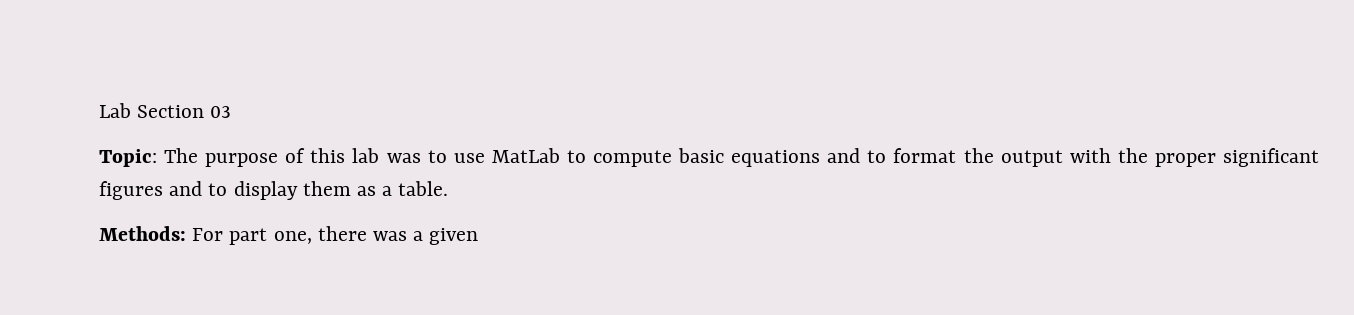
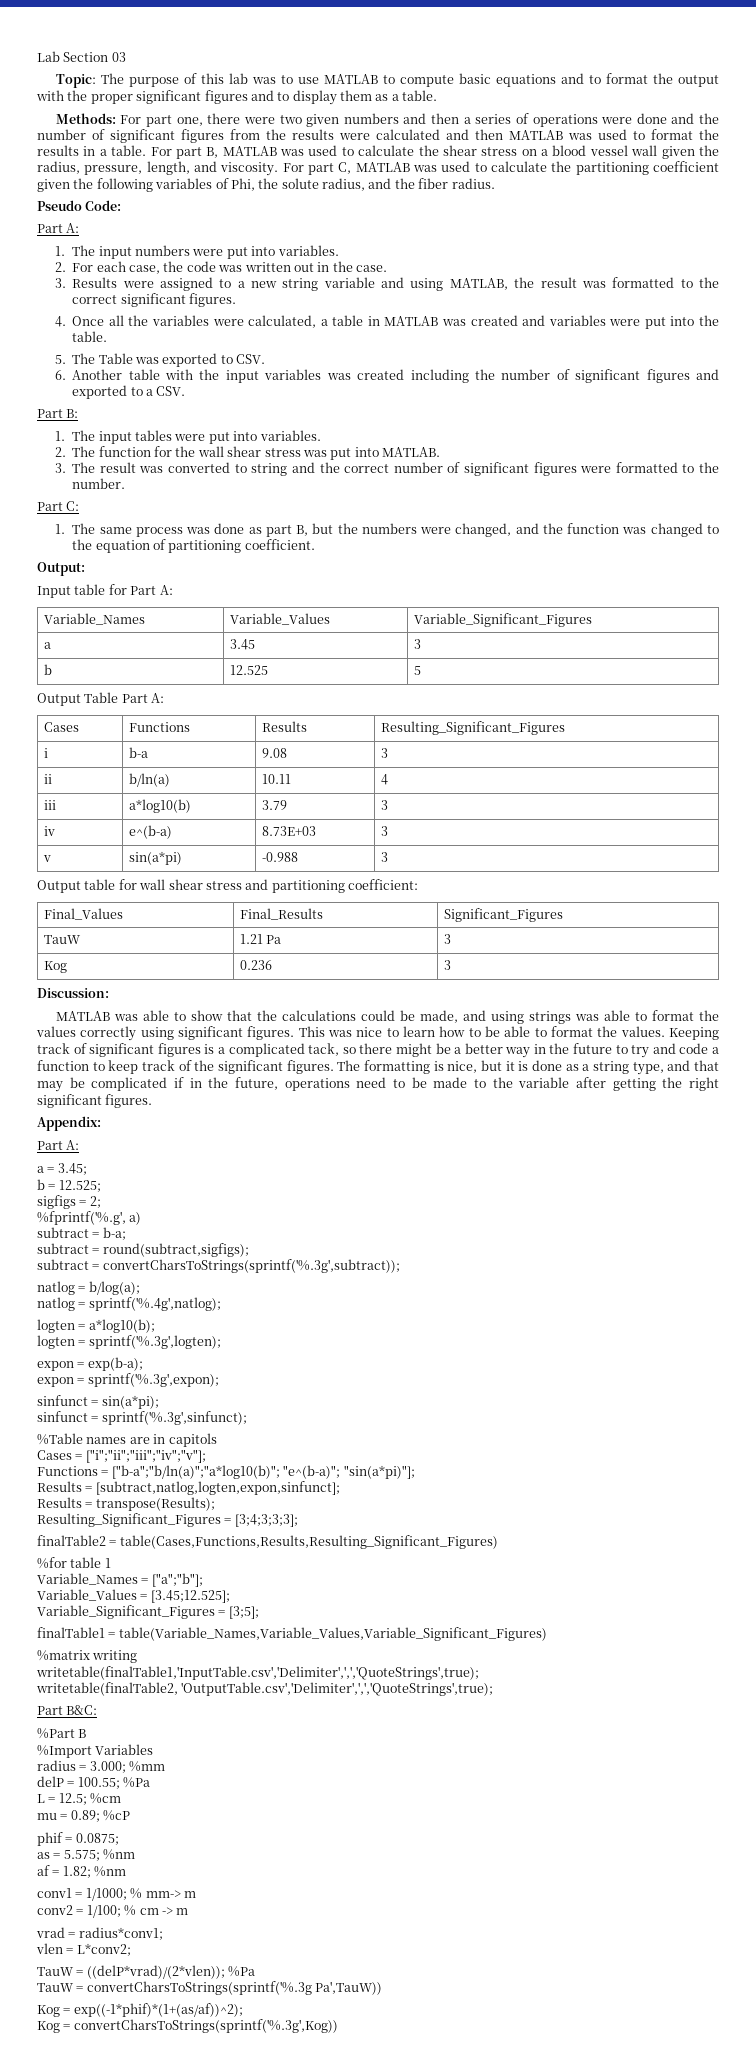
- Topic: The purpose of this lab was to use MatLab to compute basic equations and to format the output with the proper significant figures and to display them as a table.
+ Topic: The purpose of this lab was to use MATLAB to compute basic equations and to format the output with the proper significant figures and to display them as a table.
- Methods: For part one, there was a given
+ Methods: For part one, there were two given numbers and then a series of operations were done and the number of significant figures from the results were calculated and then MATLAB was used to format the results in a table. For part B, MATLAB was used to calculate the shear stress on a blood vessel wall given the radius, pressure, length, and viscosity. For part C, MATLAB was used to calculate the partitioning coefficient given the following variables of Phi, the solute radius, and the fiber radius.
+ Pseudo Code:
+ Part A:
+ 1. The input numbers were put into variables.
+ 2. For each case, the code was written out in the case.
+ 3. Results were assigned to a new string variable and using MATLAB, the result was formatted to the correct significant figures.
+ 4. Once all the variables were calculated, a table in MATLAB was created and variables were put into the table.
+ 5. The Table was exported to CSV.
+ 6. Another table with the input variables was created including the number of significant figures and exported to a CSV.
+ Part B:
+ 1. The input tables were put into variables.
+ 2. The function for the wall shear stress was put into MATLAB.
+ 3. The result was converted to string and the correct number of significant figures were formatted to the number.
+ Part C:
+ 1. The same process was done as part B, but the numbers were changed, and the function was changed to the equation of partitioning coefficient.
+ Output:
+ Input table for Part A:
+ Variable_Names | Variable_Values | Variable_Significant_Figures
+ a | 3.45 | 3
+ b | 12.525 | 5
+ Output Table Part A:
+ Cases | Functions | Results | Resulting_Significant_Figures
+ i | b-a | 9.08 | 3
+ ii | b/ln(a) | 10.11 | 4
+ iii | a*log10(b) | 3.79 | 3
+ iv | e^(b-a) | 8.73E+03 | 3
+ v | sin(a*pi) | -0.988 | 3
+ Output table for wall shear stress and partitioning coefficient:
+ Final_Values | Final_Results | Significant_Figures
+ TauW | 1.21 Pa | 3
+ Kog | 0.236 | 3
+ Discussion:
+ MATLAB was able to show that the calculations could be made, and using strings was able to format the values correctly using significant figures. This was nice to learn how to be able to format the values. Keeping track of significant figures is a complicated tack, so there might be a better way in the future to try and code a function to keep track of the significant figures. The formatting is nice, but it is done as a string type, and that may be complicated if in the future, operations need to be made to the variable after getting the right significant figures.
+ Appendix:
+ Part A:
+ a = 3.45;
+ b = 12.525;
+ sigfigs = 2;
+ %fprintf('%.g', a)
+ subtract = b-a;
+ subtract = round(subtract,sigfigs);
+ subtract = convertCharsToStrings(sprintf('%.3g',subtract));
+ natlog = b/log(a);
+ natlog = sprintf('%.4g',natlog);
+ logten = a*log10(b);
+ logten = sprintf('%.3g',logten);
+ expon = exp(b-a);
+ expon = sprintf('%.3g',expon);
+ sinfunct = sin(a*pi);
+ sinfunct = sprintf('%.3g',sinfunct);
+ %Table names are in capitols
+ Cases = ["i";"ii";"iii";"iv";"v"];
+ Functions = ["b-a";"b/ln(a)";"a*log10(b)"; "e^(b-a)"; "sin(a*pi)"];
+ Results = [subtract,natlog,logten,expon,sinfunct];
+ Results = transpose(Results);
+ Resulting_Significant_Figures = [3;4;3;3;3];
+ finalTable2 = table(Cases,Functions,Results,Resulting_Significant_Figures)
+ %for table 1
+ Variable_Names = ["a";"b"];
+ Variable_Values = [3.45;12.525];
+ Variable_Significant_Figures = [3;5];
+ finalTable1 = table(Variable_Names,Variable_Values,Variable_Significant_Figures)
+ %matrix writing
+ writetable(finalTable1,'InputTable.csv','Delimiter',',','QuoteStrings',true);
+ writetable(finalTable2, 'OutputTable.csv','Delimiter',',','QuoteStrings',true);
+ Part B&C:
+ %Part B
+ %Import Variables
+ radius = 3.000; %mm
+ delP = 100.55; %Pa
+ L = 12.5; %cm
+ mu = 0.89; %cP
+ phif = 0.0875;
+ as = 5.575; %nm
+ af = 1.82; %nm
+ conv1 = 1/1000; % mm-> m
+ conv2 = 1/100; % cm -> m
+ vrad = radius*conv1;
+ vlen = L*conv2;
+ TauW = ((delP*vrad)/(2*vlen)); %Pa
+ TauW = convertCharsToStrings(sprintf('%.3g Pa',TauW))
+ Kog = exp((-1*phif)*(1+(as/af))^2);
+ Kog = convertCharsToStrings(sprintf('%.3g',Kog))

